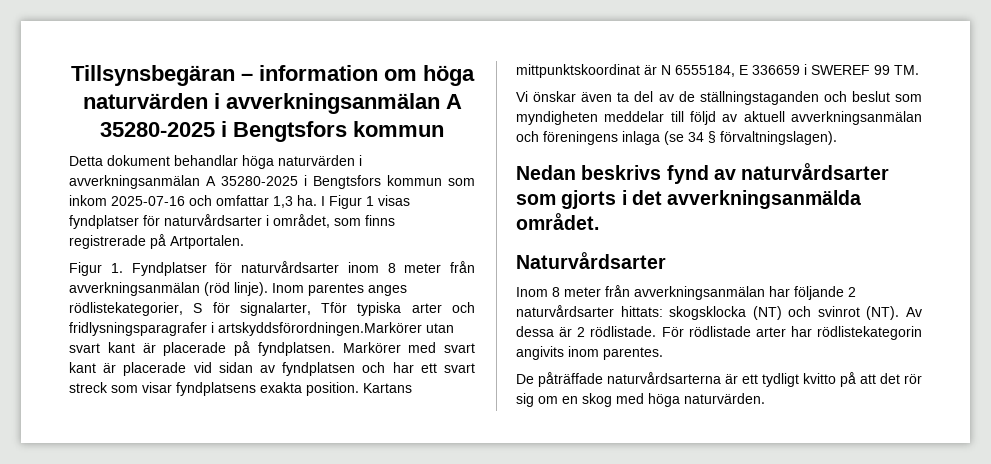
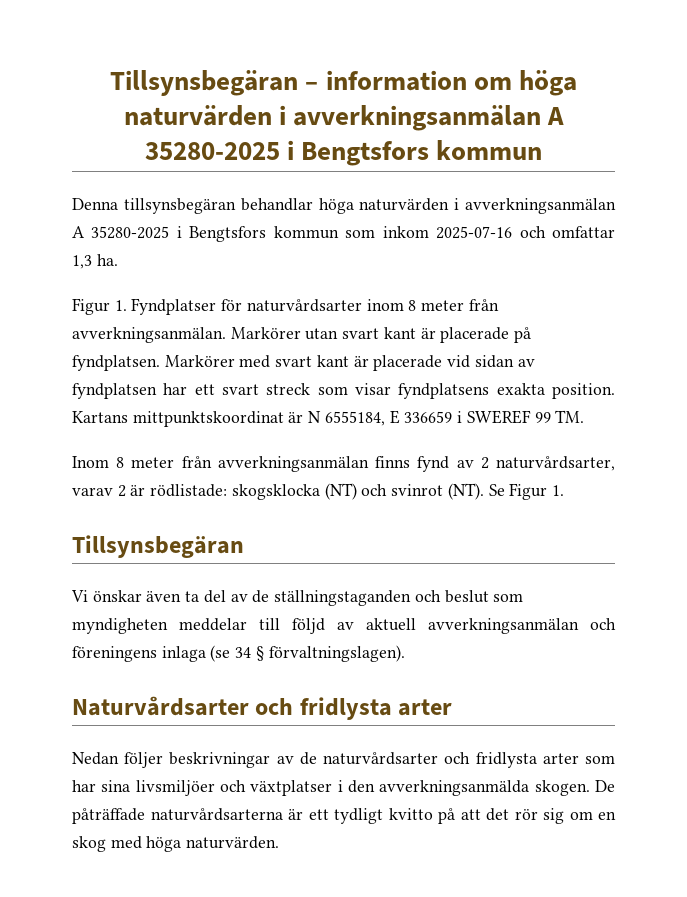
- Detta dokument behandlar höga naturvärden i avverkningsanmälan A 35280-2025 i Bengtsfors kommun som inkom 2025-07-16 och omfattar 1,3 ha. I Figur 1 visas fyndplatser för naturvårdsarter i området, som finns registrerade på Artportalen.
+ Denna tillsynsbegäran behandlar höga naturvärden i avverkningsanmälan A 35280-2025 i Bengtsfors kommun som inkom 2025-07-16 och omfattar 1,3 ha.
- Figur 1. Fyndplatser för naturvårdsarter inom 8 meter från avverkningsanmälan (röd linje). Inom parentes anges rödlistekategorier, S för signalarter, Tför typiska arter och fridlysningsparagrafer i artskyddsförordningen.Markörer utan svart kant är placerade på fyndplatsen.
+ Figur 1. Fyndplatser för naturvårdsarter inom 8 meter från avverkningsanmälan. Markörer utan svart kant är placerade på fyndplatsen.
- Markörer med svart kant är placerade vid sidan av fyndplatsen och har ett svart streck som visar fyndplatsens exakta position.
+ Markörer med svart kant är placerade vid sidan av fyndplatsen har ett svart streck som visar fyndplatsens exakta position.
+ Inom 8 meter från avverkningsanmälan finns fynd av 2 naturvårdsarter, varav 2 är rödlistade: skogsklocka (NT) och svinrot (NT). Se Figur 1.
+ Tillsynsbegäran
- Nedan beskrivs fynd av naturvårdsarter som gjorts i det avverkningsanmälda området.
- Naturvårdsarter
- Inom 8 meter från avverkningsanmälan har följande 2 naturvårdsarter hittats: skogsklocka (NT) och svinrot (NT). Av dessa är 2 rödlistade. För rödlistade arter har rödlistekategorin angivits inom parentes.
- De påträffade naturvårdsarterna är ett tydligt kvitto på att det rör sig om en skog med höga naturvärden.
+ Naturvårdsarter och fridlysta arter
+ Nedan följer beskrivningar av de naturvårdsarter och fridlysta arter som har sina livsmiljöer och växtplatser i den avverkningsanmälda skogen. De påträffade naturvårdsarterna är ett tydligt kvitto på att det rör sig om en skog med höga naturvärden.

